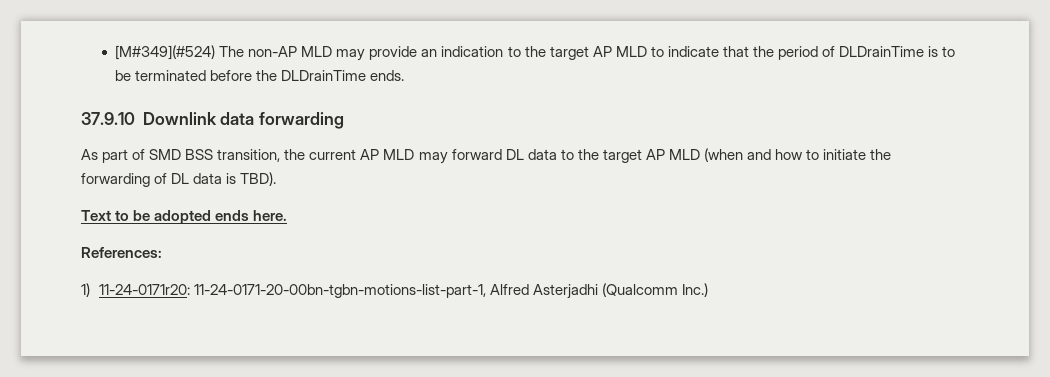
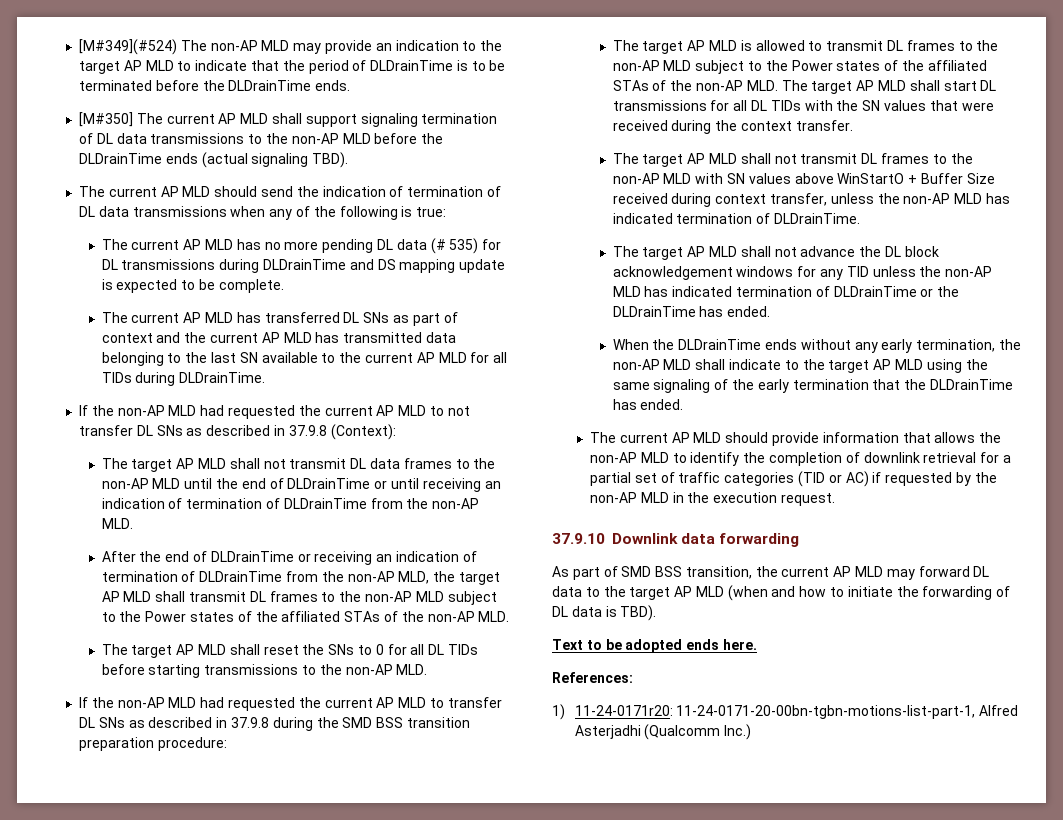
+ [M#350] The current AP MLD shall support signaling termination of DL data transmissions to the non-AP MLD before the DLDrainTime ends (actual signaling TBD).
+ The current AP MLD should send the indication of termination of DL data transmissions when any of the following is true:
+ The current AP MLD has no more pending DL data (# 535) for DL transmissions during DLDrainTime and DS mapping update is expected to be complete.
+ The current AP MLD has transferred DL SNs as part of context and the current AP MLD has transmitted data belonging to the last SN available to the current AP MLD for all TIDs during DLDrainTime.
+ If the non-AP MLD had requested the current AP MLD to not transfer DL SNs as described in 37.9.8 (Context):
+ The target AP MLD shall not transmit DL data frames to the non-AP MLD until the end of DLDrainTime or until receiving an indication of termination of DLDrainTime from the non-AP MLD.
+ After the end of DLDrainTime or receiving an indication of termination of DLDrainTime from the non-AP MLD, the target AP MLD shall transmit DL frames to the non-AP MLD subject to the Power states of the affiliated STAs of the non-AP MLD.
+ The target AP MLD shall reset the SNs to 0 for all DL TIDs before starting transmissions to the non-AP MLD.
+ If the non-AP MLD had requested the current AP MLD to transfer DL SNs as described in 37.9.8 during the SMD BSS transition preparation procedure:
+ The target AP MLD is allowed to transmit DL frames to the non-AP MLD subject to the Power states of the affiliated STAs of the non-AP MLD. The target AP MLD shall start DL transmissions for all DL TIDs with the SN values that were received during the context transfer.
+ The target AP MLD shall not transmit DL frames to the non-AP MLD with SN values above WinStartO + Buffer Size received during context transfer, unless the non-AP MLD has indicated termination of DLDrainTime.
+ The target AP MLD shall not advance the DL block acknowledgement windows for any TID unless the non-AP MLD has indicated termination of DLDrainTime or the DLDrainTime has ended.
+ When the DLDrainTime ends without any early termination, the non-AP MLD shall indicate to the target AP MLD using the same signaling of the early termination that the DLDrainTime has ended.
+ The current AP MLD should provide information that allows the non-AP MLD to identify the completion of downlink retrieval for a partial set of traffic categories (TID or AC) if requested by the non-AP MLD in the execution request.

